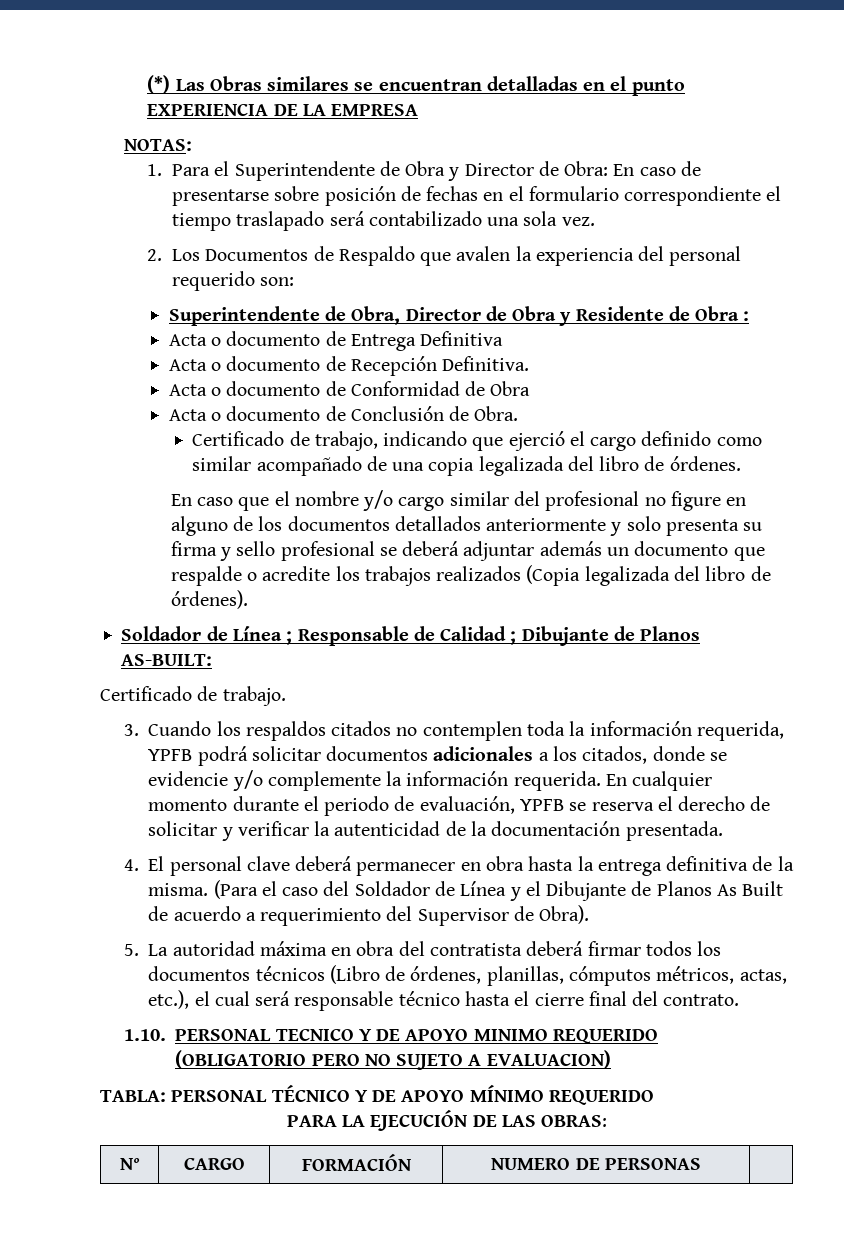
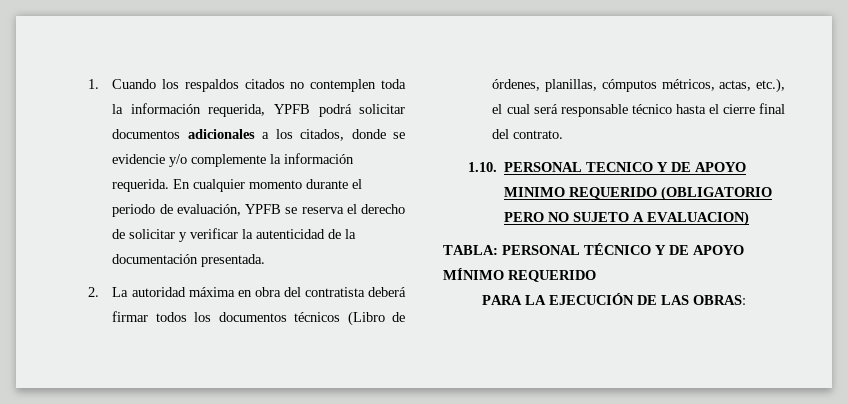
- (*) Las Obras similares se encuentran detalladas en el punto EXPERIENCIA DE LA EMPRESA
- NOTAS:
- 1. Para el Superintendente de Obra y Director de Obra: En caso de presentarse sobre posición de fechas en el formulario correspondiente el tiempo traslapado será contabilizado una sola vez.
- 2. Los Documentos de Respaldo que avalen la experiencia del personal requerido son:
- Superintendente de Obra, Director de Obra y Residente de Obra :
- Acta o documento de Entrega Definitiva
- Acta o documento de Recepción Definitiva.
- Acta o documento de Conformidad de Obra
- Acta o documento de Conclusión de Obra.
- Certificado de trabajo, indicando que ejerció el cargo definido como similar acompañado de una copia legalizada del libro de órdenes.
- En caso que el nombre y/o cargo similar del profesional no figure en alguno de los documentos detallados anteriormente y solo presenta su firma y sello profesional se deberá adjuntar además un documento que respalde o acredite los trabajos realizados (Copia legalizada del libro de órdenes).
- Soldador de Línea ; Responsable de Calidad ; Dibujante de Planos AS-BUILT:
- Certificado de trabajo.
- 3. Cuando los respaldos citados no contemplen toda la información requerida, YPFB podrá solicitar documentos adicionales a los citados, donde se evidencie y/o complemente la información requerida.
+ 1. Cuando los respaldos citados no contemplen toda la información requerida, YPFB podrá solicitar documentos adicionales a los citados, donde se evidencie y/o complemente la información requerida.
- 4. El personal clave deberá permanecer en obra hasta la entrega definitiva de la misma. (Para el caso del Soldador de Línea y el Dibujante de Planos As Built de acuerdo a requerimiento del Supervisor de Obra).
- 5. La autoridad máxima en obra del contratista deberá firmar todos los documentos técnicos (Libro de órdenes, planillas, cómputos métricos, actas, etc.), el cual será responsable técnico hasta el cierre final del contrato.
+ 2. La autoridad máxima en obra del contratista deberá firmar todos los documentos técnicos (Libro de órdenes, planillas, cómputos métricos, actas, etc.), el cual será responsable técnico hasta el cierre final del contrato.
- N° | CARGO | FORMACIÓN | NUMERO DE PERSONAS |

